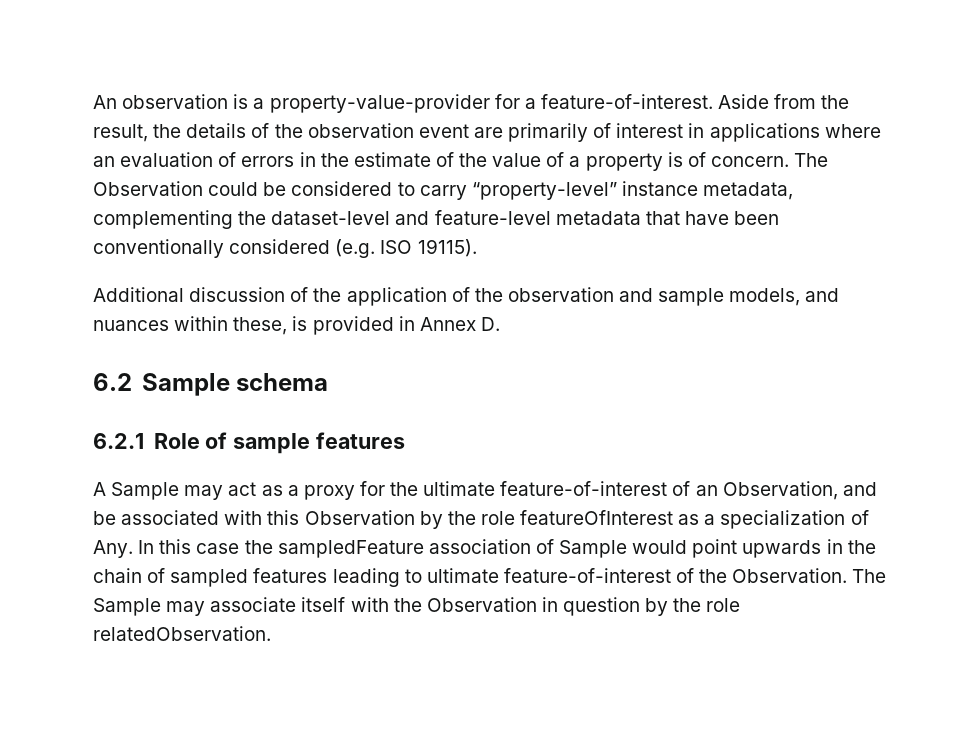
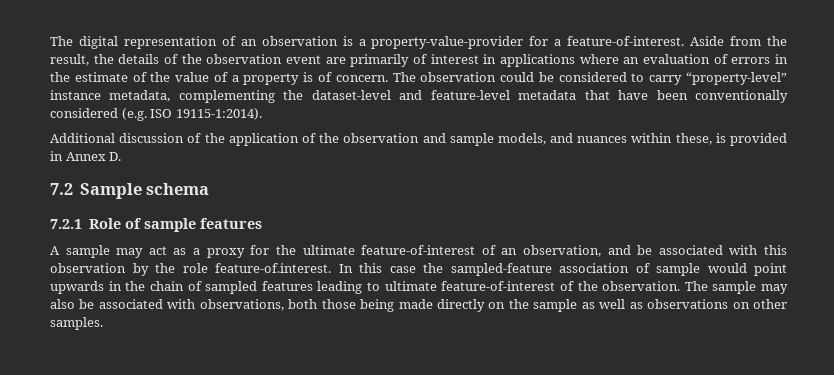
- An observation is a property-value-provider for a feature-of-interest.
+ The digital representation of an observation is a property-value-provider for a feature-of-interest.
- The Observation could be considered to carry “property-level” instance metadata, complementing the dataset-level and feature-level metadata that have been conventionally considered (e.g. ISO 19115).
+ The observation could be considered to carry “property-level” instance metadata, complementing the dataset-level and feature-level metadata that have been conventionally considered (e.g. ISO 19115-1:2014).
- 6.2 Sample schema
+ 7.2 Sample schema
- 6.2.1 Role of sample features
+ 7.2.1 Role of sample features
- A Sample may act as a proxy for the ultimate feature-of-interest of an Observation, and be associated with this Observation by the role featureOfInterest as a specialization of Any. In this case the sampledFeature association of Sample would point upwards in the chain of sampled features leading to ultimate feature-of-interest of the Observation. The Sample may associate itself with the Observation in question by the role relatedObservation.
+ A sample may act as a proxy for the ultimate feature-of-interest of an observation, and be associated with this observation by the role feature-of.interest. In this case the sampled-feature association of sample would point upwards in the chain of sampled features leading to ultimate feature-of-interest of the observation. The sample may also be associated with observations, both those being made directly on the sample as well as observations on other samples.

